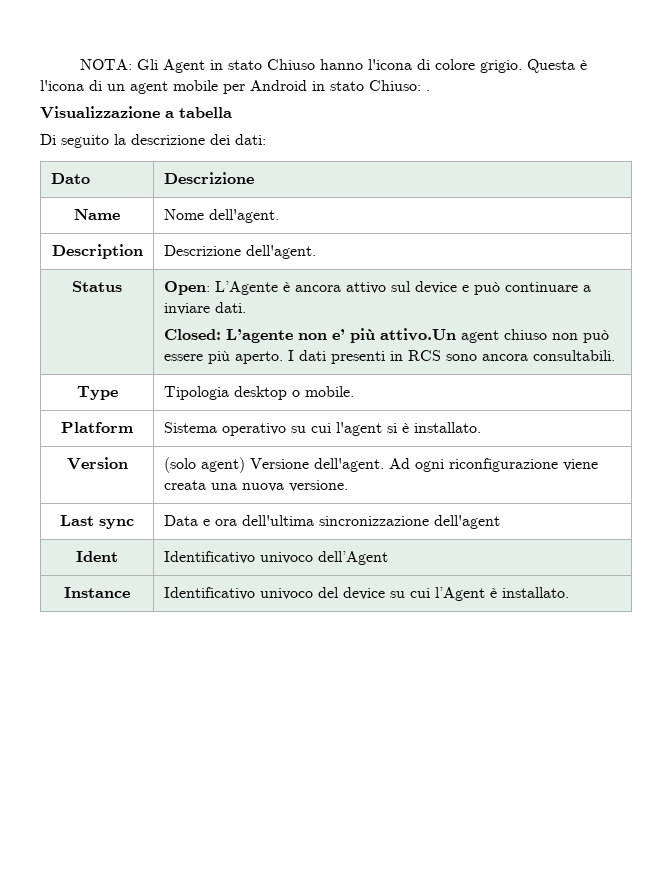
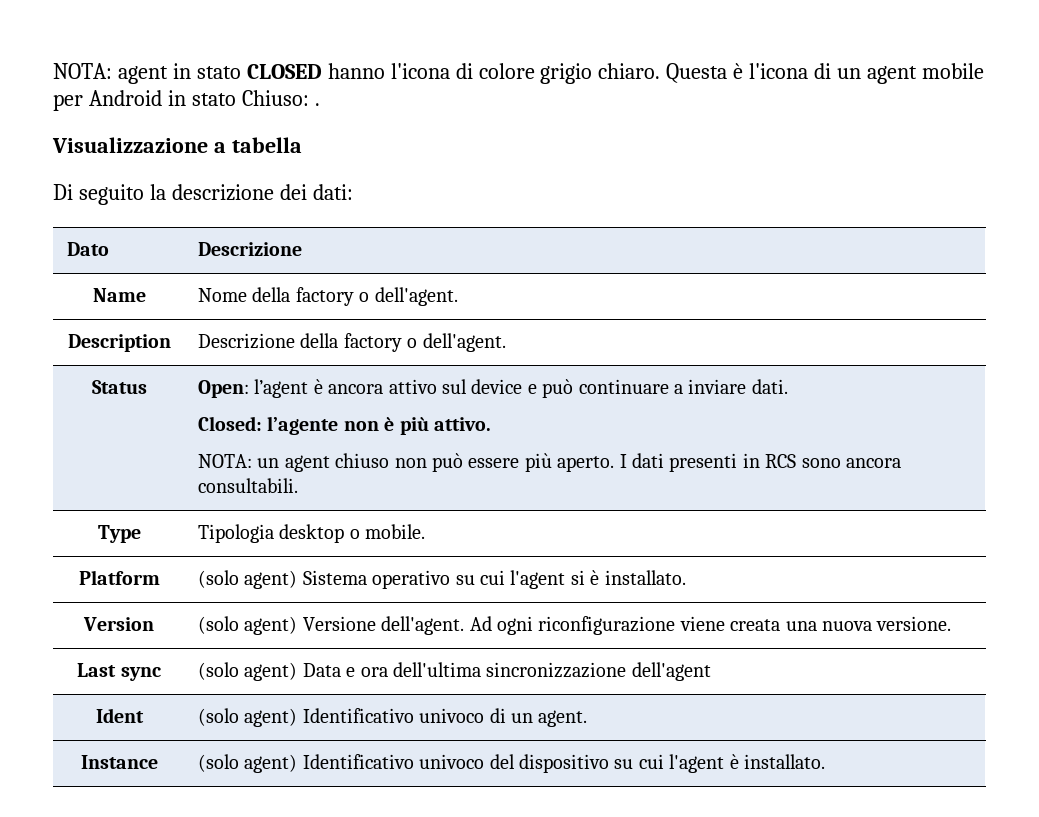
- NOTA: Gli Agent in stato Chiuso hanno l'icona di colore grigio.
+ NOTA: agent in stato CLOSED hanno l'icona di colore grigio chiaro.
- Name | Nome dell'agent.
+ Name | Nome della factory o dell'agent.
- Description | Descrizione dell'agent.
+ Description | Descrizione della factory o dell'agent.
- Status | Open: L’Agente è ancora attivo sul device e può continuare a inviare dati.
- Closed: L’agente non e’ più attivo.Un agent chiuso non può essere più aperto. I dati presenti in RCS sono ancora consultabili.
+ Status | Open: l’agent è ancora attivo sul device e può continuare a inviare dati.
+ Closed: l’agente non è più attivo.
+ NOTA: un agent chiuso non può essere più aperto. I dati presenti in RCS sono ancora consultabili.
- Platform | Sistema operativo su cui l'agent si è installato.
+ Platform | (solo agent) Sistema operativo su cui l'agent si è installato.
- Last sync | Data e ora dell'ultima sincronizzazione dell'agent
+ Last sync | (solo agent) Data e ora dell'ultima sincronizzazione dell'agent
- Ident | Identificativo univoco dell’Agent
+ Ident | (solo agent) Identificativo univoco di un agent.
- Instance | Identificativo univoco del device su cui l’Agent è installato.
+ Instance | (solo agent) Identificativo univoco del dispositivo su cui l'agent è installato.

